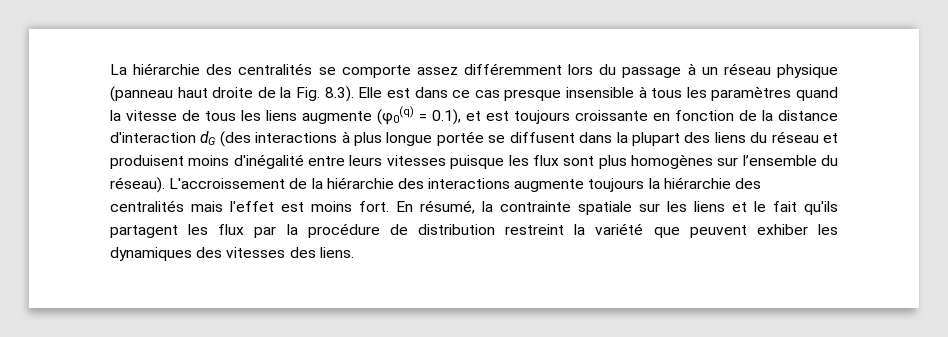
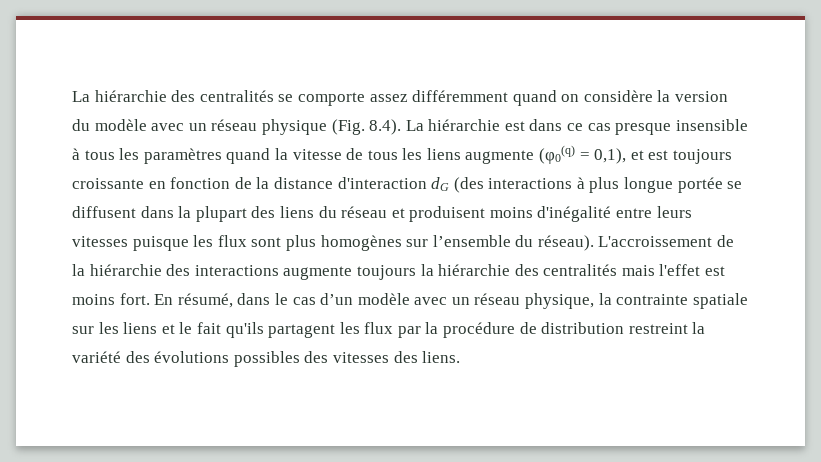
- La hiérarchie des centralités se comporte assez différemment lors du passage à un réseau physique (panneau haut droite de la Fig. 8.3). Elle est dans ce cas presque insensible à tous les paramètres quand la vitesse de tous les liens augmente (φ0(q) = 0.1), et est toujours croissante en fonction de la distance d'interaction dG (des interactions à plus longue portée se diffusent dans la plupart des liens du réseau et produisent moins d'inégalité entre leurs vitesses puisque les flux sont plus homogènes sur l’ensemble du réseau).
+ La hiérarchie des centralités se comporte assez différemment quand on considère la version du modèle avec un réseau physique (Fig. 8.4). La hiérarchie est dans ce cas presque insensible à tous les paramètres quand la vitesse de tous les liens augmente (φ0(q) = 0,1), et est toujours croissante en fonction de la distance d'interaction dG (des interactions à plus longue portée se diffusent dans la plupart des liens du réseau et produisent moins d'inégalité entre leurs vitesses puisque les flux sont plus homogènes sur l’ensemble du réseau).
- En résumé, la contrainte spatiale sur les liens et le fait qu'ils partagent les flux par la procédure de distribution restreint la variété que peuvent exhiber les dynamiques des vitesses des liens.
+ En résumé, dans le cas d’un modèle avec un réseau physique, la contrainte spatiale sur les liens et le fait qu'ils partagent les flux par la procédure de distribution restreint la variété des évolutions possibles des vitesses des liens.

